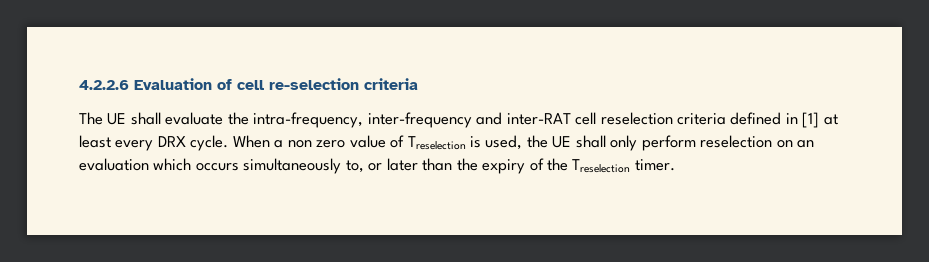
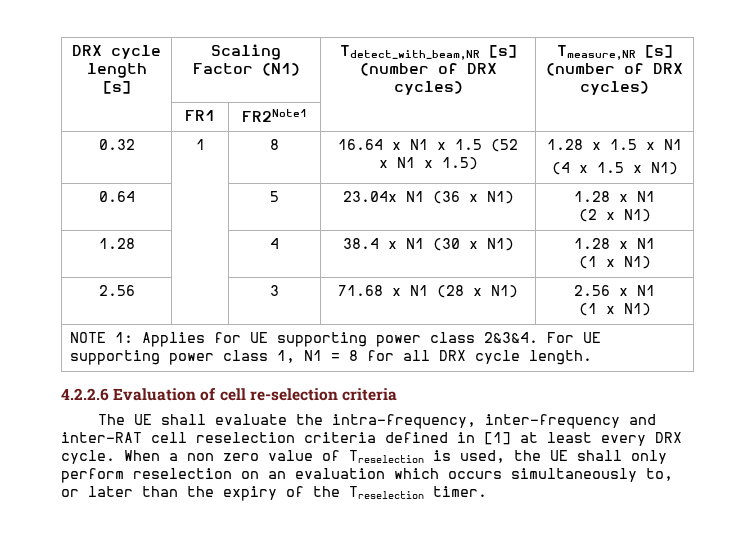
+ DRX cycle length [s] | Scaling Factor (N1) | Tdetect_with_beam,NR [s] (number of DRX cycles) | Tmeasure,NR [s] (number of DRX cycles)
+ | FR1 | FR2Note1 | |
+ 0.32 | 1 | 8 | 16.64 x N1 x 1.5 (52 x N1 x 1.5) | 1.28 x 1.5 x N1
+ (4 x 1.5 x N1)
+ 0.64 | | 5 | 23.04x N1 (36 x N1) | 1.28 x N1
+ (2 x N1)
+ 1.28 | | 4 | 38.4 x N1 (30 x N1) | 1.28 x N1
+ (1 x N1)
+ 2.56 | | 3 | 71.68 x N1 (28 x N1) | 2.56 x N1
+ (1 x N1)
+ NOTE 1: Applies for UE supporting power class 2&3&4. For UE supporting power class 1, N1 = 8 for all DRX cycle length.

